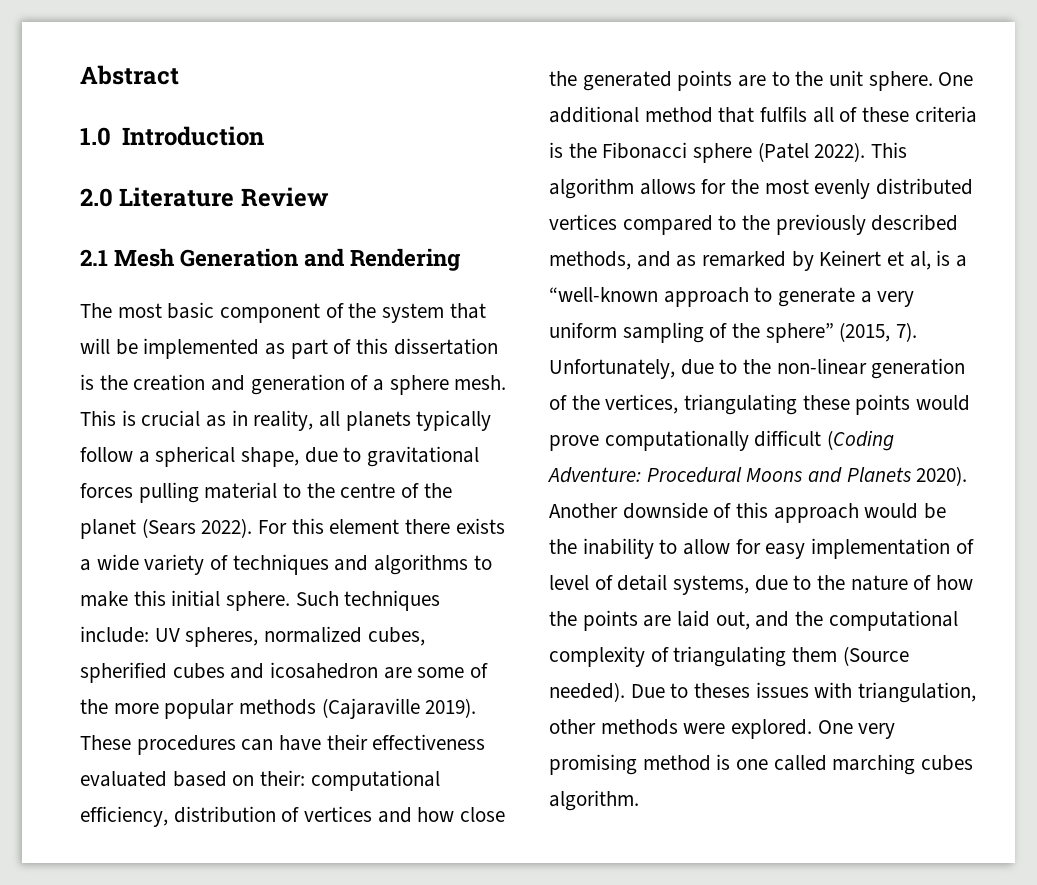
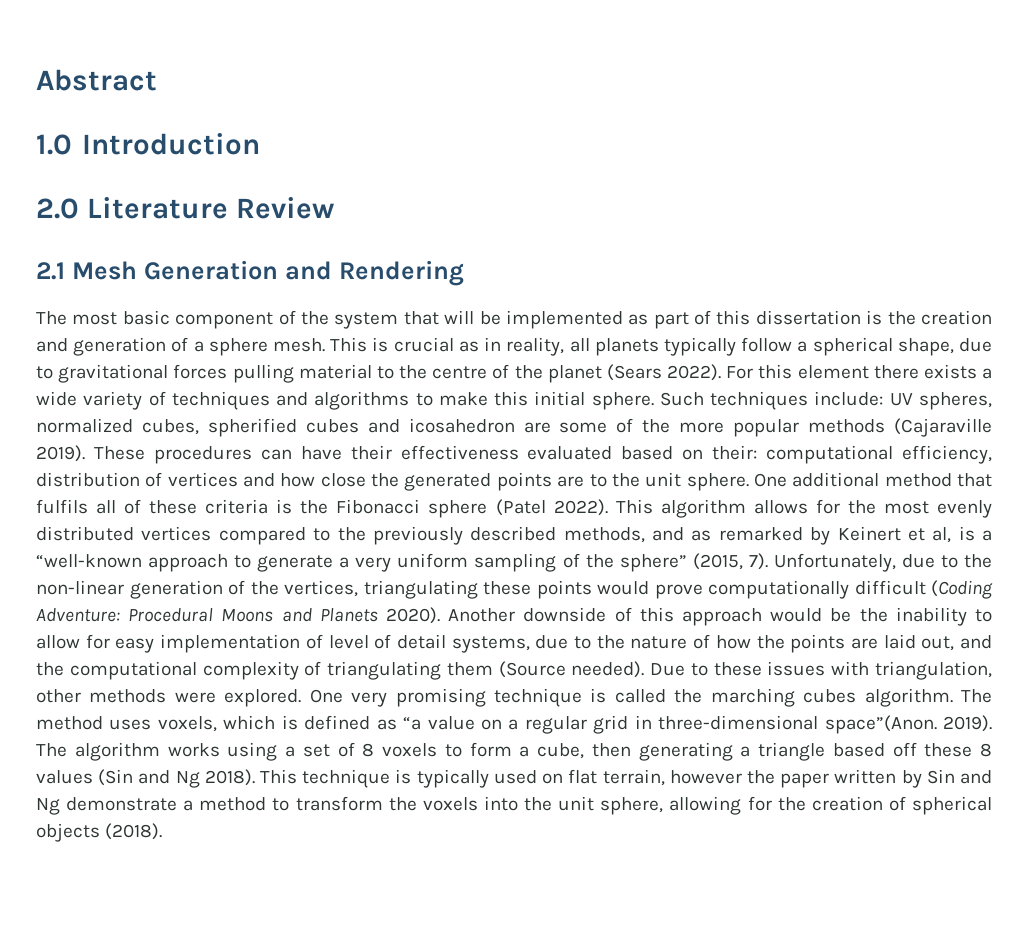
- Due to theses issues with triangulation, other methods were explored.
+ Due to these issues with triangulation, other methods were explored.
- One very promising method is one called marching cubes algorithm.
+ One very promising technique is called the marching cubes algorithm. The method uses voxels, which is defined as “a value on a regular grid in three-dimensional space”(Anon. 2019). The algorithm works using a set of 8 voxels to form a cube, then generating a triangle based off these 8 values (Sin and Ng 2018). This technique is typically used on flat terrain, however the paper written by Sin and Ng demonstrate a method to transform the voxels into the unit sphere, allowing for the creation of spherical objects (2018).

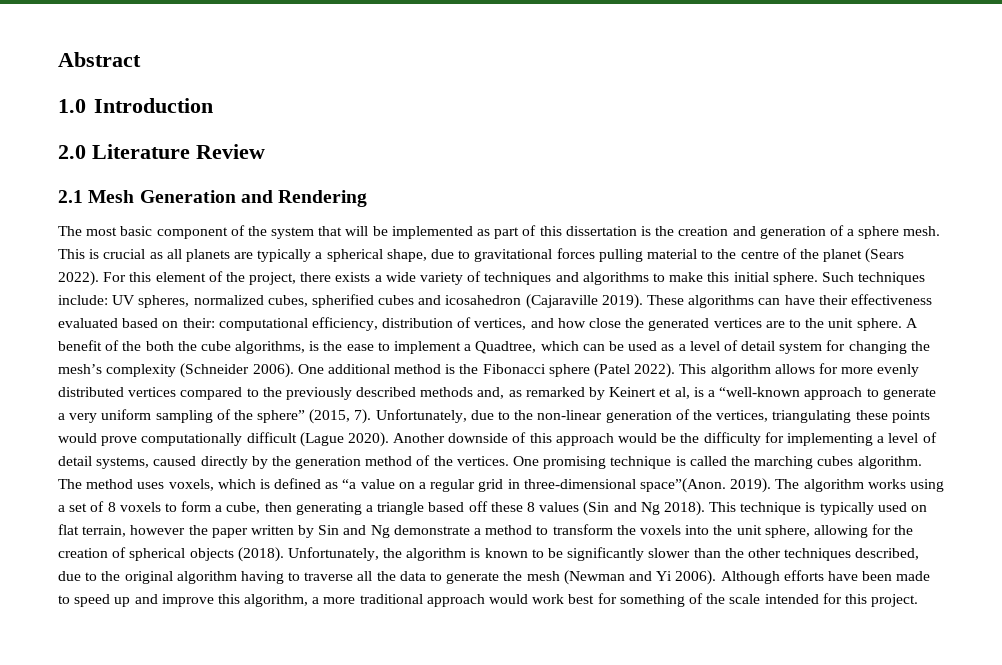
- This is crucial as in reality, all planets typically follow a spherical shape, due to gravitational forces pulling material to the centre of the planet (Sears 2022).
+ This is crucial as all planets are typically a spherical shape, due to gravitational forces pulling material to the centre of the planet (Sears 2022).
- For this element there exists a wide variety of techniques and algorithms to make this initial sphere.
+ For this element of the project, there exists a wide variety of techniques and algorithms to make this initial sphere.
- Such techniques include: UV spheres, normalized cubes, spherified cubes and icosahedron are some of the more popular methods (Cajaraville 2019).
+ Such techniques include: UV spheres, normalized cubes, spherified cubes and icosahedron (Cajaraville 2019).
- These procedures can have their effectiveness evaluated based on their: computational efficiency, distribution of vertices and how close the generated points are to the unit sphere.
+ These algorithms can have their effectiveness evaluated based on their: computational efficiency, distribution of vertices, and how close the generated vertices are to the unit sphere.
- One additional method that fulfils all of these criteria is the Fibonacci sphere (Patel 2022).
+ A benefit of the both the cube algorithms, is the ease to implement a Quadtree, which can be used as a level of detail system for changing the mesh’s complexity (Schneider 2006). One additional method is the Fibonacci sphere (Patel 2022).
- This algorithm allows for the most evenly distributed vertices compared to the previously described methods, and as remarked by Keinert et al, is a “well-known approach to generate a very uniform sampling of the sphere” (2015, 7).
+ This algorithm allows for more evenly distributed vertices compared to the previously described methods and, as remarked by Keinert et al, is a “well-known approach to generate a very uniform sampling of the sphere” (2015, 7).
- Unfortunately, due to the non-linear generation of the vertices, triangulating these points would prove computationally difficult (Coding Adventure: Procedural Moons and Planets 2020).
+ Unfortunately, due to the non-linear generation of the vertices, triangulating these points would prove computationally difficult (Lague 2020).
- Another downside of this approach would be the inability to allow for easy implementation of level of detail systems, due to the nature of how the points are laid out, and the computational complexity of triangulating them (Source needed). Due to these issues with triangulation, other methods were explored. One very promising technique is called the marching cubes algorithm.
+ Another downside of this approach would be the difficulty for implementing a level of detail systems, caused directly by the generation method of the vertices. One promising technique is called the marching cubes algorithm.
+ Unfortunately, the algorithm is known to be significantly slower than the other techniques described, due to the original algorithm having to traverse all the data to generate the mesh (Newman and Yi 2006). Although efforts have been made to speed up and improve this algorithm, a more traditional approach would work best for something of the scale intended for this project.

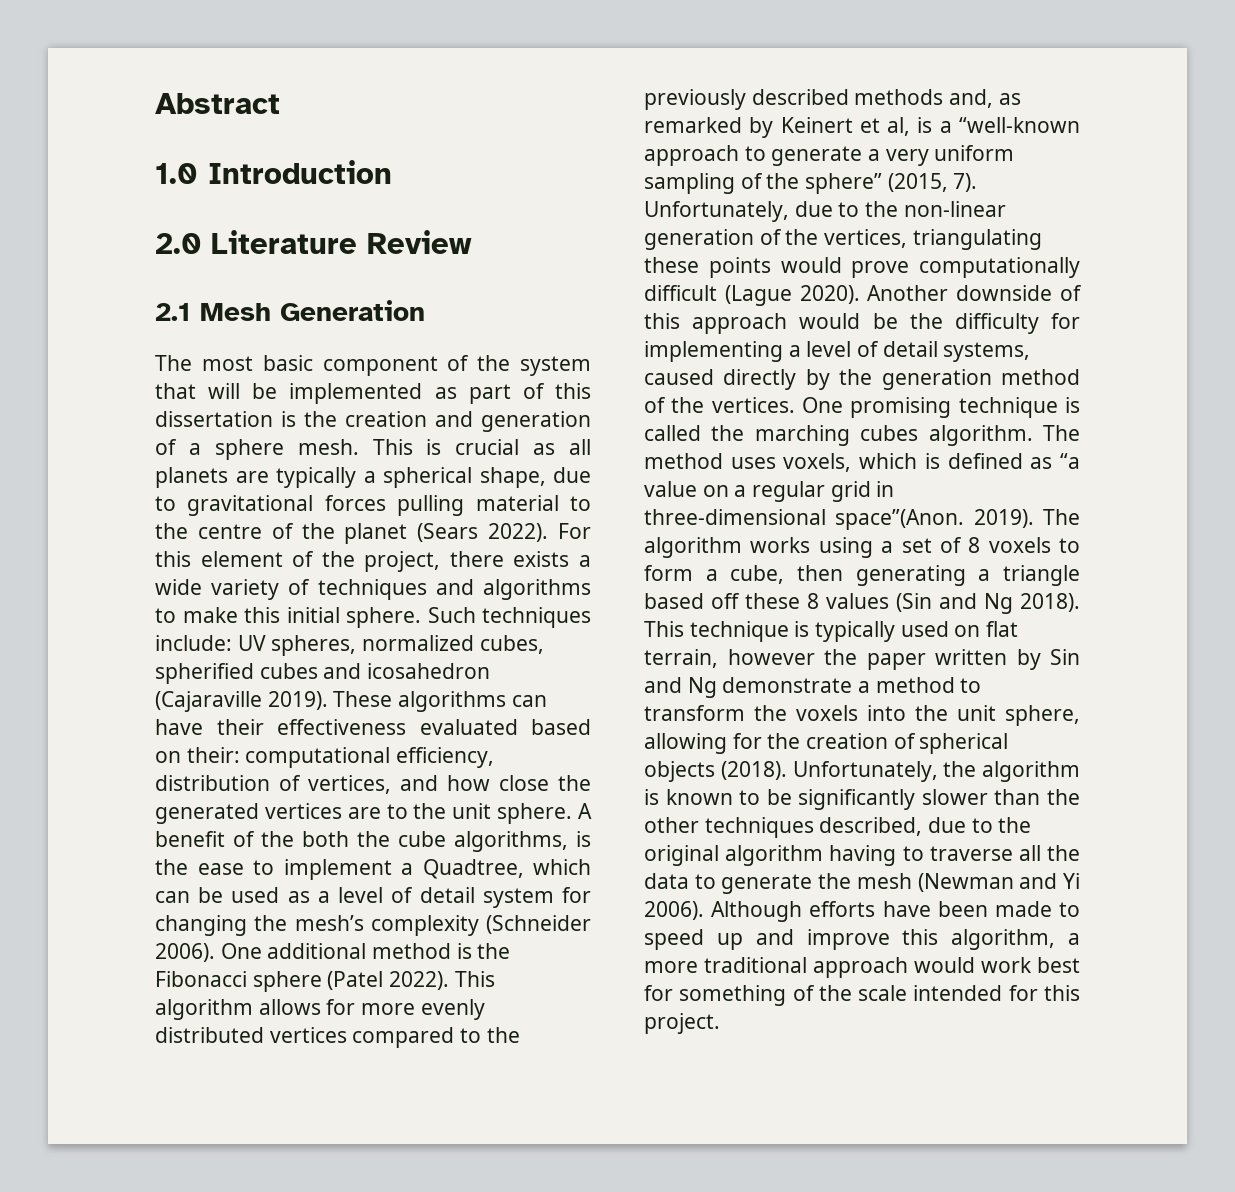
- 2.1 Mesh Generation and Rendering
+ 2.1 Mesh Generation

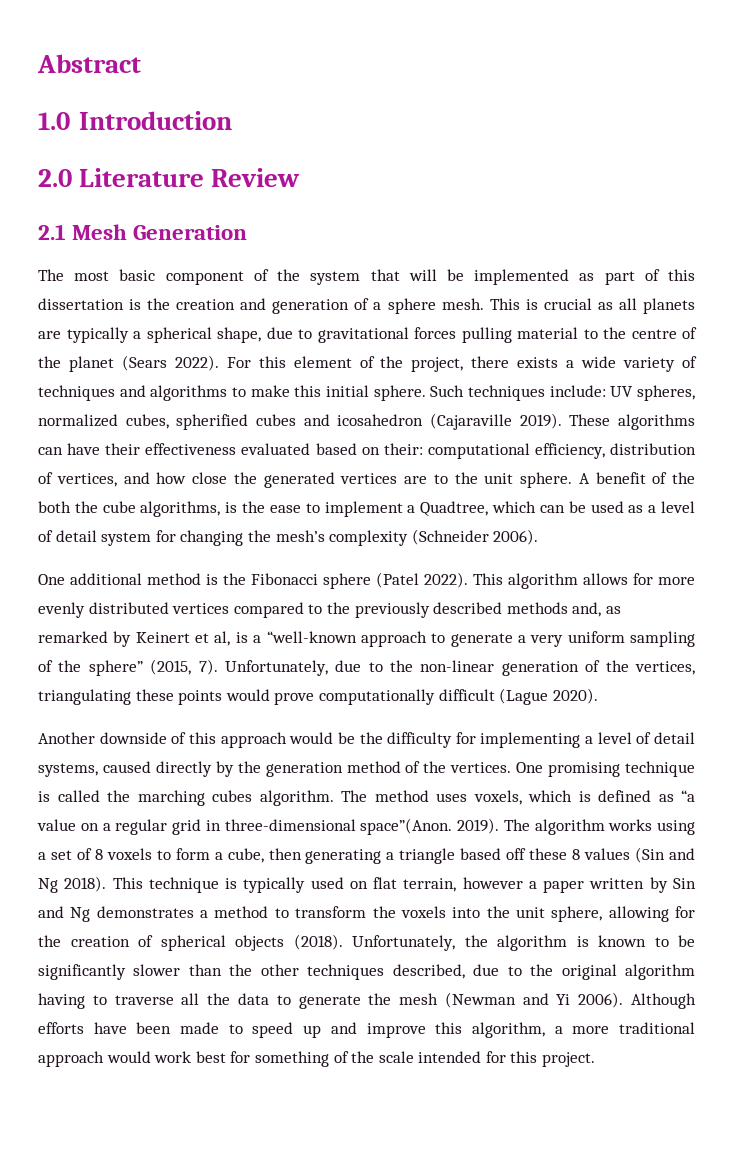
- A benefit of the both the cube algorithms, is the ease to implement a Quadtree, which can be used as a level of detail system for changing the mesh’s complexity (Schneider 2006). One additional method is the Fibonacci sphere (Patel 2022).
+ A benefit of the both the cube algorithms, is the ease to implement a Quadtree, which can be used as a level of detail system for changing the mesh’s complexity (Schneider 2006).
+ One additional method is the Fibonacci sphere (Patel 2022).
- Unfortunately, due to the non-linear generation of the vertices, triangulating these points would prove computationally difficult (Lague 2020). Another downside of this approach would be the difficulty for implementing a level of detail systems, caused directly by the generation method of the vertices.
+ Unfortunately, due to the non-linear generation of the vertices, triangulating these points would prove computationally difficult (Lague 2020).
+ Another downside of this approach would be the difficulty for implementing a level of detail systems, caused directly by the generation method of the vertices.
- This technique is typically used on flat terrain, however the paper written by Sin and Ng demonstrate a method to transform the voxels into the unit sphere, allowing for the creation of spherical objects (2018).
+ This technique is typically used on flat terrain, however a paper written by Sin and Ng demonstrates a method to transform the voxels into the unit sphere, allowing for the creation of spherical objects (2018).

